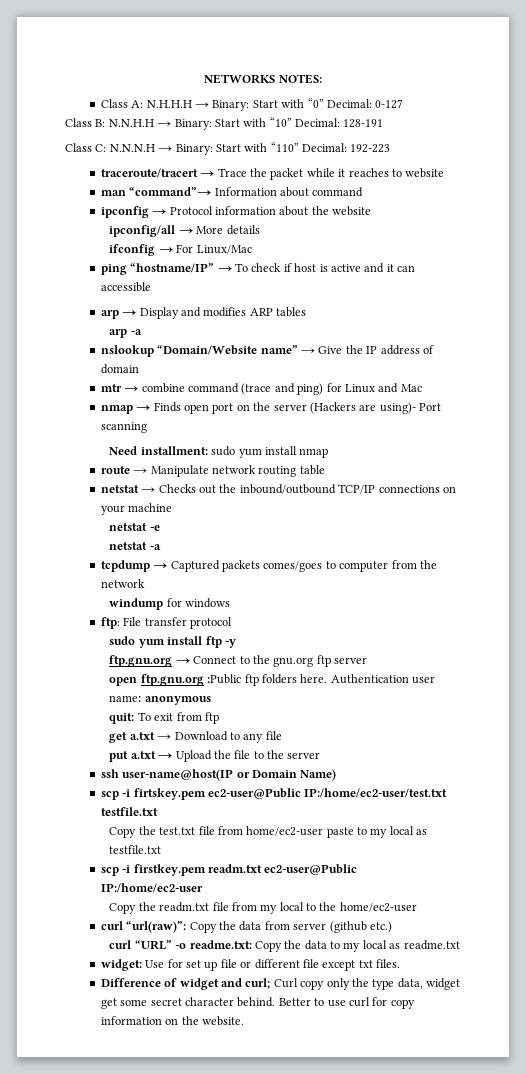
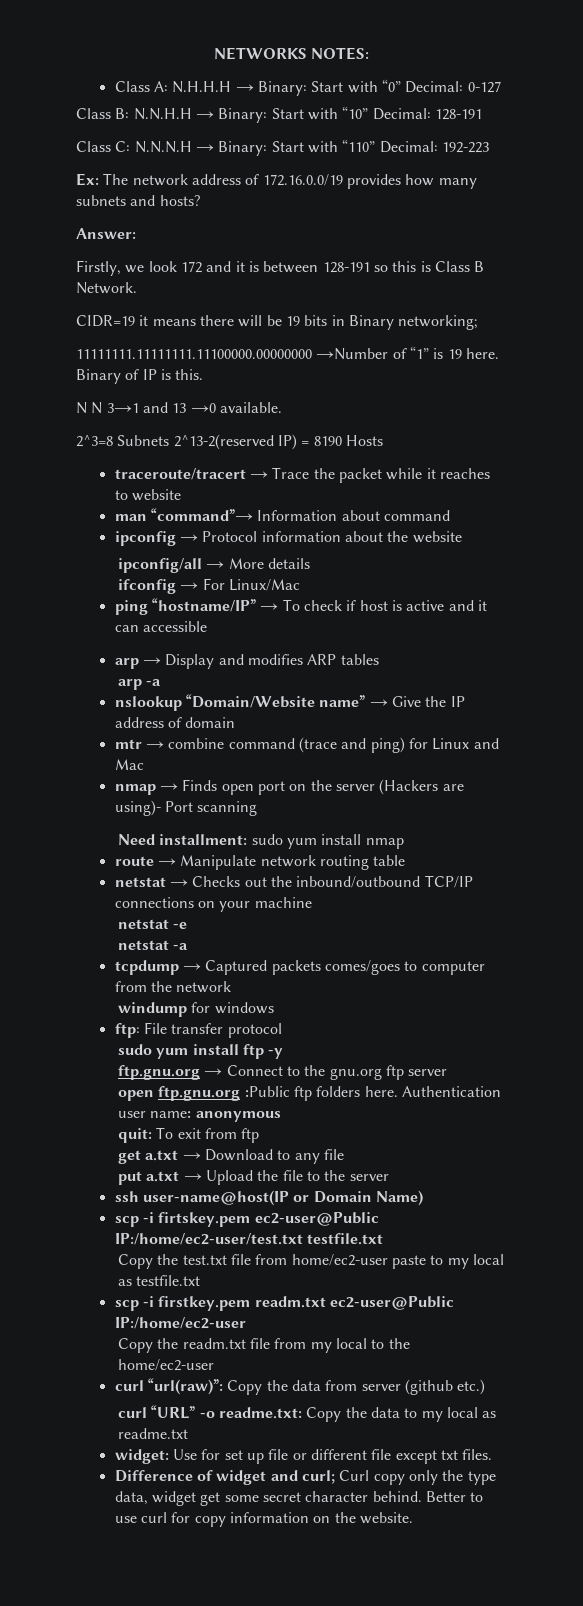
+ Ex: The network address of 172.16.0.0/19 provides how many subnets and hosts?
+ Answer:
+ Firstly, we look 172 and it is between 128-191 so this is Class B Network.
+ CIDR=19 it means there will be 19 bits in Binary networking;
+ 11111111.11111111.11100000.00000000 →Number of “1” is 19 here. Binary of IP is this.
+ N N 3→1 and 13 →0 available.
+ 2^3=8 Subnets 2^13-2(reserved IP) = 8190 Hosts

